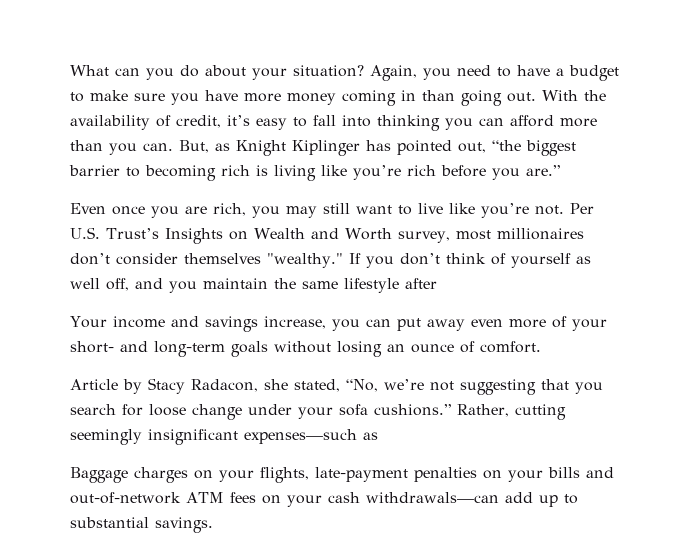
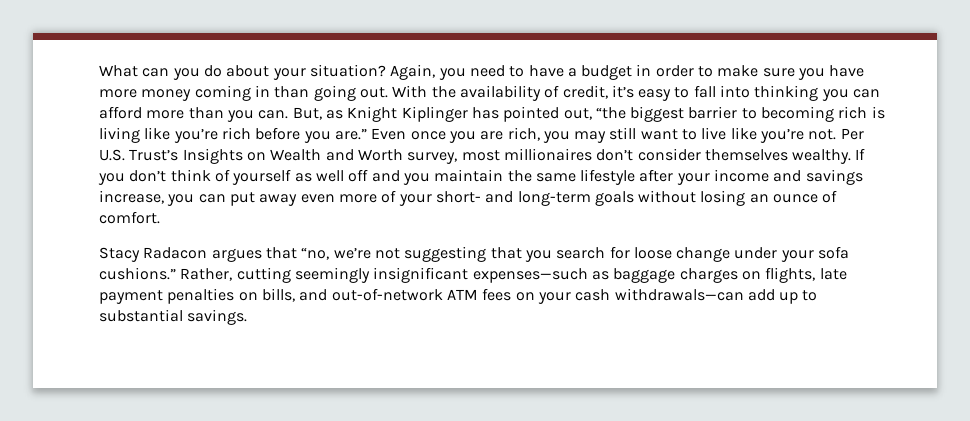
- Again, you need to have a budget to make sure you have more money coming in than going out.
+ Again, you need to have a budget in order to make sure you have more money coming in than going out.
- But, as Knight Kiplinger has pointed out, “the biggest barrier to becoming rich is living like you’re rich before you are.”
- Even once you are rich, you may still want to live like you’re not.
+ But, as Knight Kiplinger has pointed out, “the biggest barrier to becoming rich is living like you’re rich before you are.” Even once you are rich, you may still want to live like you’re not.
- Per U.S. Trust’s Insights on Wealth and Worth survey, most millionaires don’t consider themselves "wealthy."
+ Per U.S. Trust’s Insights on Wealth and Worth survey, most millionaires don’t consider themselves wealthy.
- If you don’t think of yourself as well off, and you maintain the same lifestyle after
- Your income and savings increase, you can put away even more of your short- and long-term goals without losing an ounce of comfort.
+ If you don’t think of yourself as well off and you maintain the same lifestyle after your income and savings increase, you can put away even more of your short- and long-term goals without losing an ounce of comfort.
- Article by Stacy Radacon, she stated, “No, we’re not suggesting that you search for loose change under your sofa cushions.”
+ Stacy Radacon argues that “no, we’re not suggesting that you search for loose change under your sofa cushions.”
- Rather, cutting seemingly insignificant expenses—such as
- Baggage charges on your flights, late-payment penalties on your bills and out-of-network ATM fees on your cash withdrawals—can add up to substantial savings.
+ Rather, cutting seemingly insignificant expenses—such as baggage charges on flights, late payment penalties on bills, and out-of-network ATM fees on your cash withdrawals—can add up to substantial savings.

